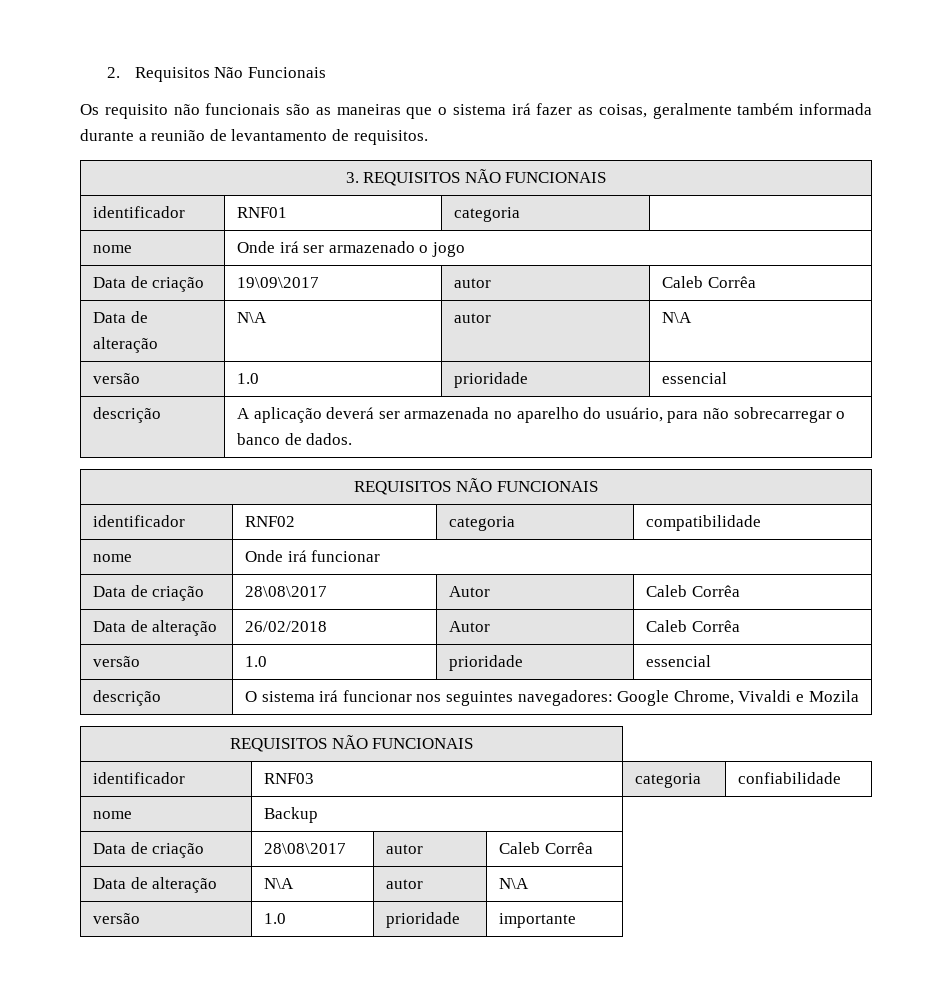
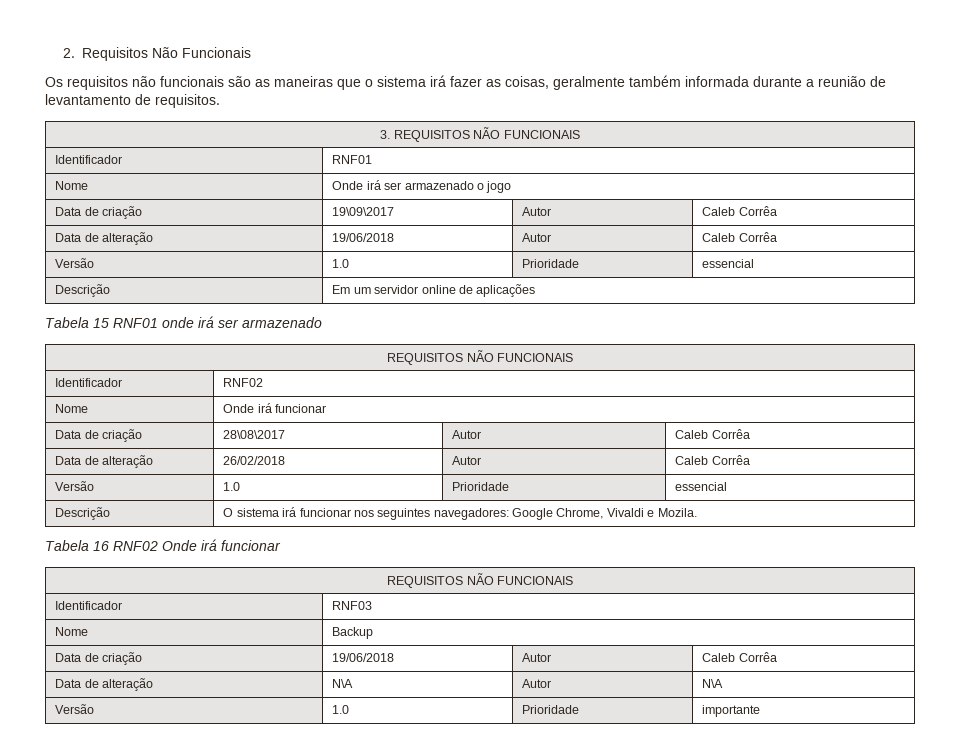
- Os requisito não funcionais são as maneiras que o sistema irá fazer as coisas, geralmente também informada durante a reunião de levantamento de requisitos.
+ Os requisitos não funcionais são as maneiras que o sistema irá fazer as coisas, geralmente também informada durante a reunião de levantamento de requisitos.
- identificador | RNF01 | categoria |
- nome | Onde irá ser armazenado o jogo
+ Identificador | RNF01
+ Nome | Onde irá ser armazenado o jogo
- Data de criação | 19\09\2017 | autor | Caleb Corrêa
- Data de alteração | N\A | autor | N\A
- versão | 1.0 | prioridade | essencial
- descrição | A aplicação deverá ser armazenada no aparelho do usuário, para não sobrecarregar o banco de dados.
+ Data de criação | 19\09\2017 | Autor | Caleb Corrêa
+ Data de alteração | 19/06/2018 | Autor | Caleb Corrêa
+ Versão | 1.0 | Prioridade | essencial
+ Descrição | Em um servidor online de aplicações
+ Tabela 15 RNF01 onde irá ser armazenado
  REQUISITOS NÃO FUNCIONAIS
- identificador | RNF02 | categoria | compatibilidade
- nome | Onde irá funcionar
+ Identificador | RNF02
+ Nome | Onde irá funcionar
  Data de alteração | 26/02/2018 | Autor | Caleb Corrêa
- versão | 1.0 | prioridade | essencial
- descrição | O sistema irá funcionar nos seguintes navegadores: Google Chrome, Vivaldi e Mozila
+ Versão | 1.0 | Prioridade | essencial
+ Descrição | O sistema irá funcionar nos seguintes navegadores: Google Chrome, Vivaldi e Mozila.
+ Tabela 16 RNF02 Onde irá funcionar
  REQUISITOS NÃO FUNCIONAIS
- identificador | RNF03 | categoria | confiabilidade
- nome | Backup
+ Identificador | RNF03
+ Nome | Backup
- Data de criação | 28\08\2017 | autor | Caleb Corrêa
- Data de alteração | N\A | autor | N\A
- versão | 1.0 | prioridade | importante
+ Data de criação | 19/06/2018 | Autor | Caleb Corrêa
+ Data de alteração | N\A | Autor | N\A
+ Versão | 1.0 | Prioridade | importante

